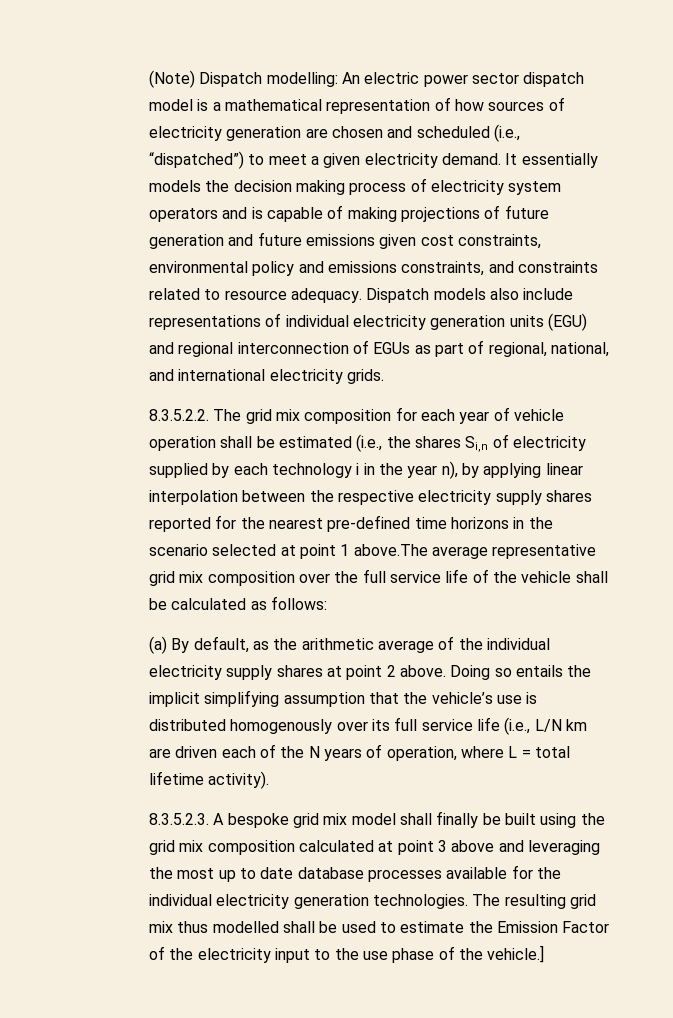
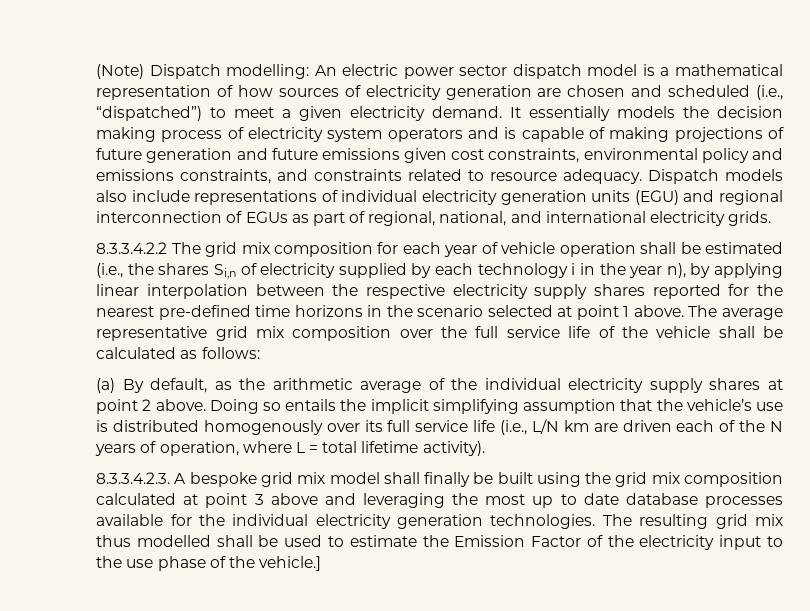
- 8.3.5.2.2. The grid mix composition for each year of vehicle operation shall be estimated (i.e., the shares Si,n of electricity supplied by each technology i in the year n), by applying linear interpolation between the respective electricity supply shares reported for the nearest pre-defined time horizons in the scenario selected at point 1 above.The average representative grid mix composition over the full service life of the vehicle shall be calculated as follows:
+ 8.3.3.4.2.2 The grid mix composition for each year of vehicle operation shall be estimated (i.e., the shares Si,n of electricity supplied by each technology i in the year n), by applying linear interpolation between the respective electricity supply shares reported for the nearest pre-defined time horizons in the scenario selected at point 1 above. The average representative grid mix composition over the full service life of the vehicle shall be calculated as follows:
- 8.3.5.2.3. A bespoke grid mix model shall finally be built using the grid mix composition calculated at point 3 above and leveraging the most up to date database processes available for the individual electricity generation technologies.
+ 8.3.3.4.2.3. A bespoke grid mix model shall finally be built using the grid mix composition calculated at point 3 above and leveraging the most up to date database processes available for the individual electricity generation technologies.

